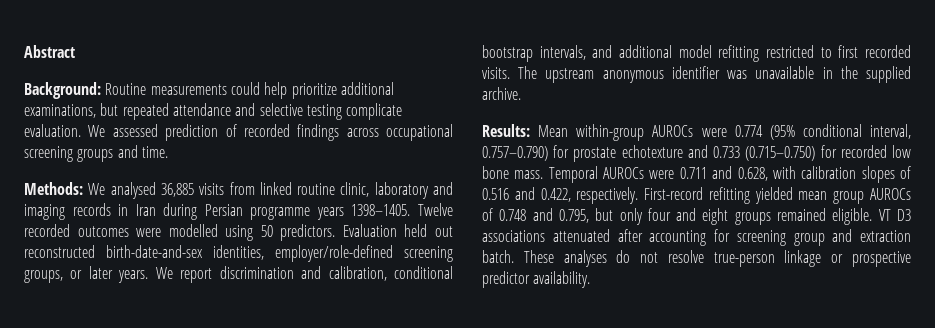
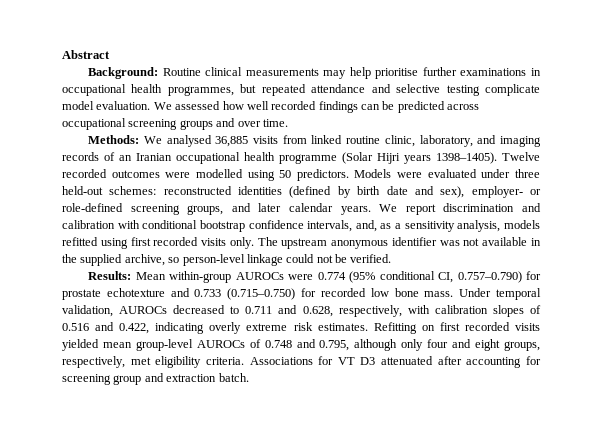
- Background: Routine measurements could help prioritize additional examinations, but repeated attendance and selective testing complicate evaluation.
+ Background: Routine clinical measurements may help prioritise further examinations in occupational health programmes, but repeated attendance and selective testing complicate model evaluation.
- We assessed prediction of recorded findings across occupational screening groups and time.
+ We assessed how well recorded findings can be predicted across occupational screening groups and over time.
- Methods: We analysed 36,885 visits from linked routine clinic, laboratory and imaging records in Iran during Persian programme years 1398–1405.
+ Methods: We analysed 36,885 visits from linked routine clinic, laboratory, and imaging records of an Iranian occupational health programme (Solar Hijri years 1398–1405).
- Evaluation held out reconstructed birth-date-and-sex identities, employer/role-defined screening groups, or later years.
+ Models were evaluated under three held-out schemes: reconstructed identities (defined by birth date and sex), employer- or role-defined screening groups, and later calendar years.
- We report discrimination and calibration, conditional bootstrap intervals, and additional model refitting restricted to first recorded visits.
+ We report discrimination and calibration with conditional bootstrap confidence intervals, and, as a sensitivity analysis, models refitted using first recorded visits only.
- The upstream anonymous identifier was unavailable in the supplied archive.
+ The upstream anonymous identifier was not available in the supplied archive, so person-level linkage could not be verified.
- Results: Mean within-group AUROCs were 0.774 (95% conditional interval, 0.757–0.790) for prostate echotexture and 0.733 (0.715–0.750) for recorded low bone mass.
+ Results: Mean within-group AUROCs were 0.774 (95% conditional CI, 0.757–0.790) for prostate echotexture and 0.733 (0.715–0.750) for recorded low bone mass.
- Temporal AUROCs were 0.711 and 0.628, with calibration slopes of 0.516 and 0.422, respectively. First-record refitting yielded mean group AUROCs of 0.748 and 0.795, but only four and eight groups remained eligible. VT D3 associations attenuated after accounting for screening group and extraction batch. These analyses do not resolve true-person linkage or prospective predictor availability.
+ Under temporal validation, AUROCs decreased to 0.711 and 0.628, respectively, with calibration slopes of 0.516 and 0.422, indicating overly extreme risk estimates. Refitting on first recorded visits yielded mean group-level AUROCs of 0.748 and 0.795, although only four and eight groups, respectively, met eligibility criteria. Associations for VT D3 attenuated after accounting for screening group and extraction batch.

